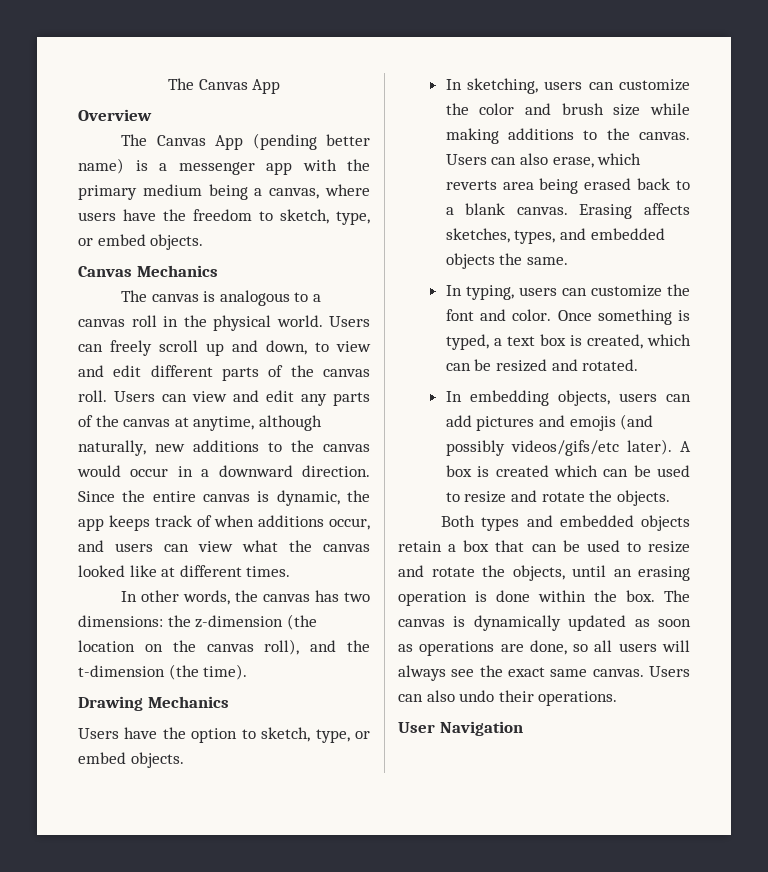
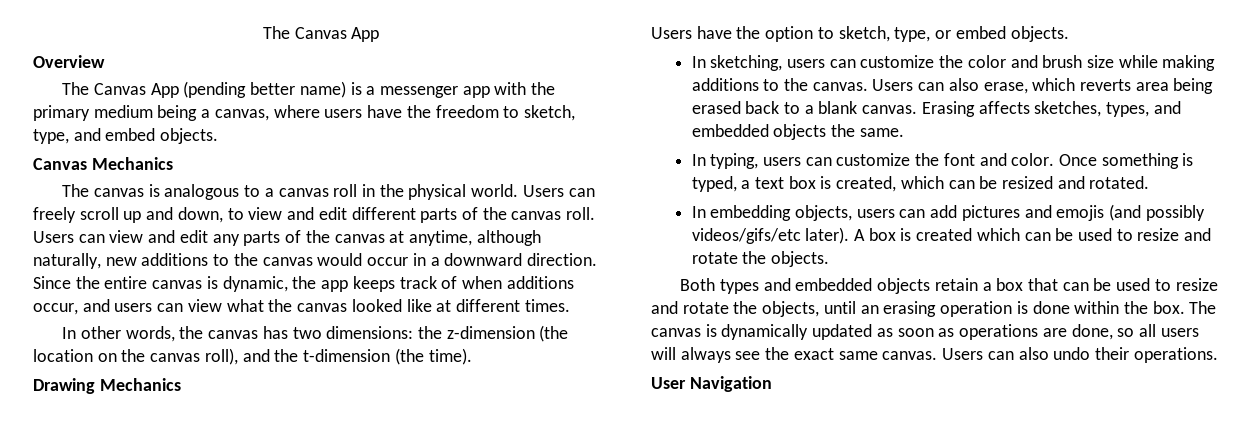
- The Canvas App (pending better name) is a messenger app with the primary medium being a canvas, where users have the freedom to sketch, type, or embed objects.
+ The Canvas App (pending better name) is a messenger app with the primary medium being a canvas, where users have the freedom to sketch, type, and embed objects.

